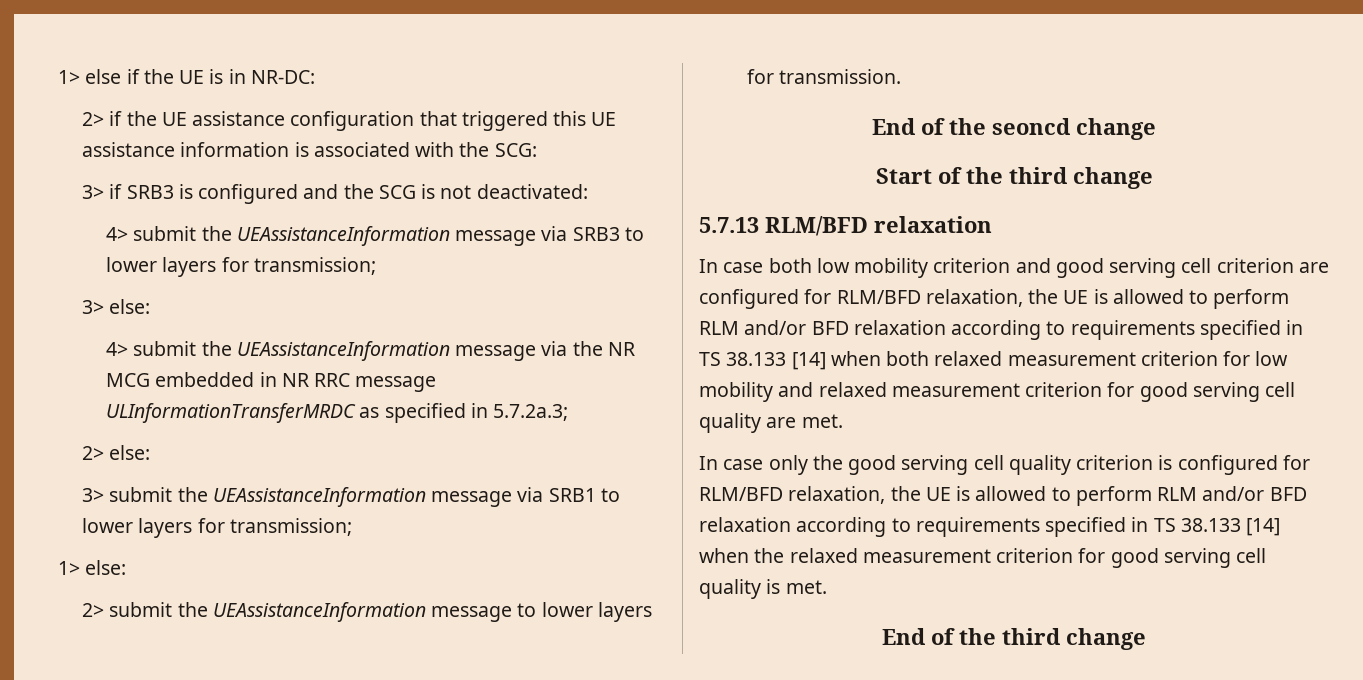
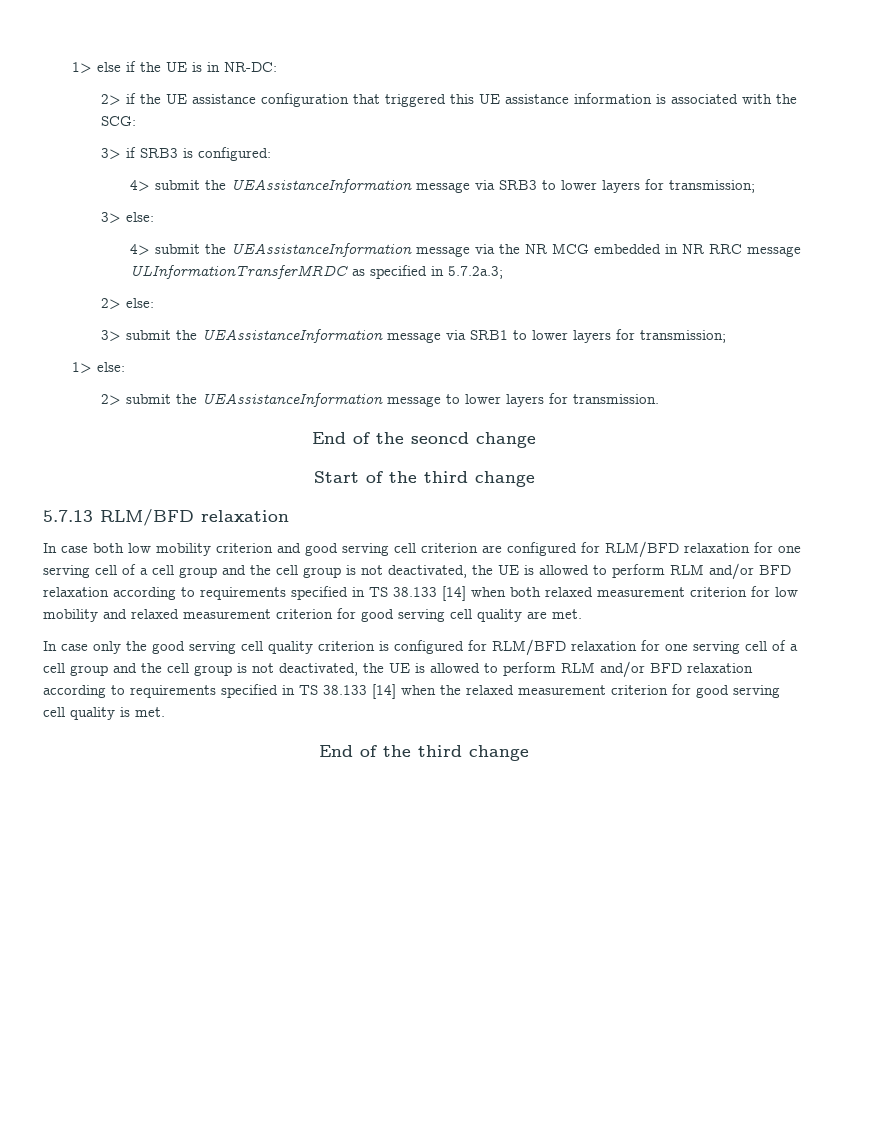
- 3> if SRB3 is configured and the SCG is not deactivated:
+ 3> if SRB3 is configured:
- In case both low mobility criterion and good serving cell criterion are configured for RLM/BFD relaxation, the UE is allowed to perform RLM and/or BFD relaxation according to requirements specified in TS 38.133 [14] when both relaxed measurement criterion for low mobility and relaxed measurement criterion for good serving cell quality are met.
+ In case both low mobility criterion and good serving cell criterion are configured for RLM/BFD relaxation for one serving cell of a cell group and the cell group is not deactivated, the UE is allowed to perform RLM and/or BFD relaxation according to requirements specified in TS 38.133 [14] when both relaxed measurement criterion for low mobility and relaxed measurement criterion for good serving cell quality are met.
- In case only the good serving cell quality criterion is configured for RLM/BFD relaxation, the UE is allowed to perform RLM and/or BFD relaxation according to requirements specified in TS 38.133 [14] when the relaxed measurement criterion for good serving cell quality is met.
+ In case only the good serving cell quality criterion is configured for RLM/BFD relaxation for one serving cell of a cell group and the cell group is not deactivated, the UE is allowed to perform RLM and/or BFD relaxation according to requirements specified in TS 38.133 [14] when the relaxed measurement criterion for good serving cell quality is met.

